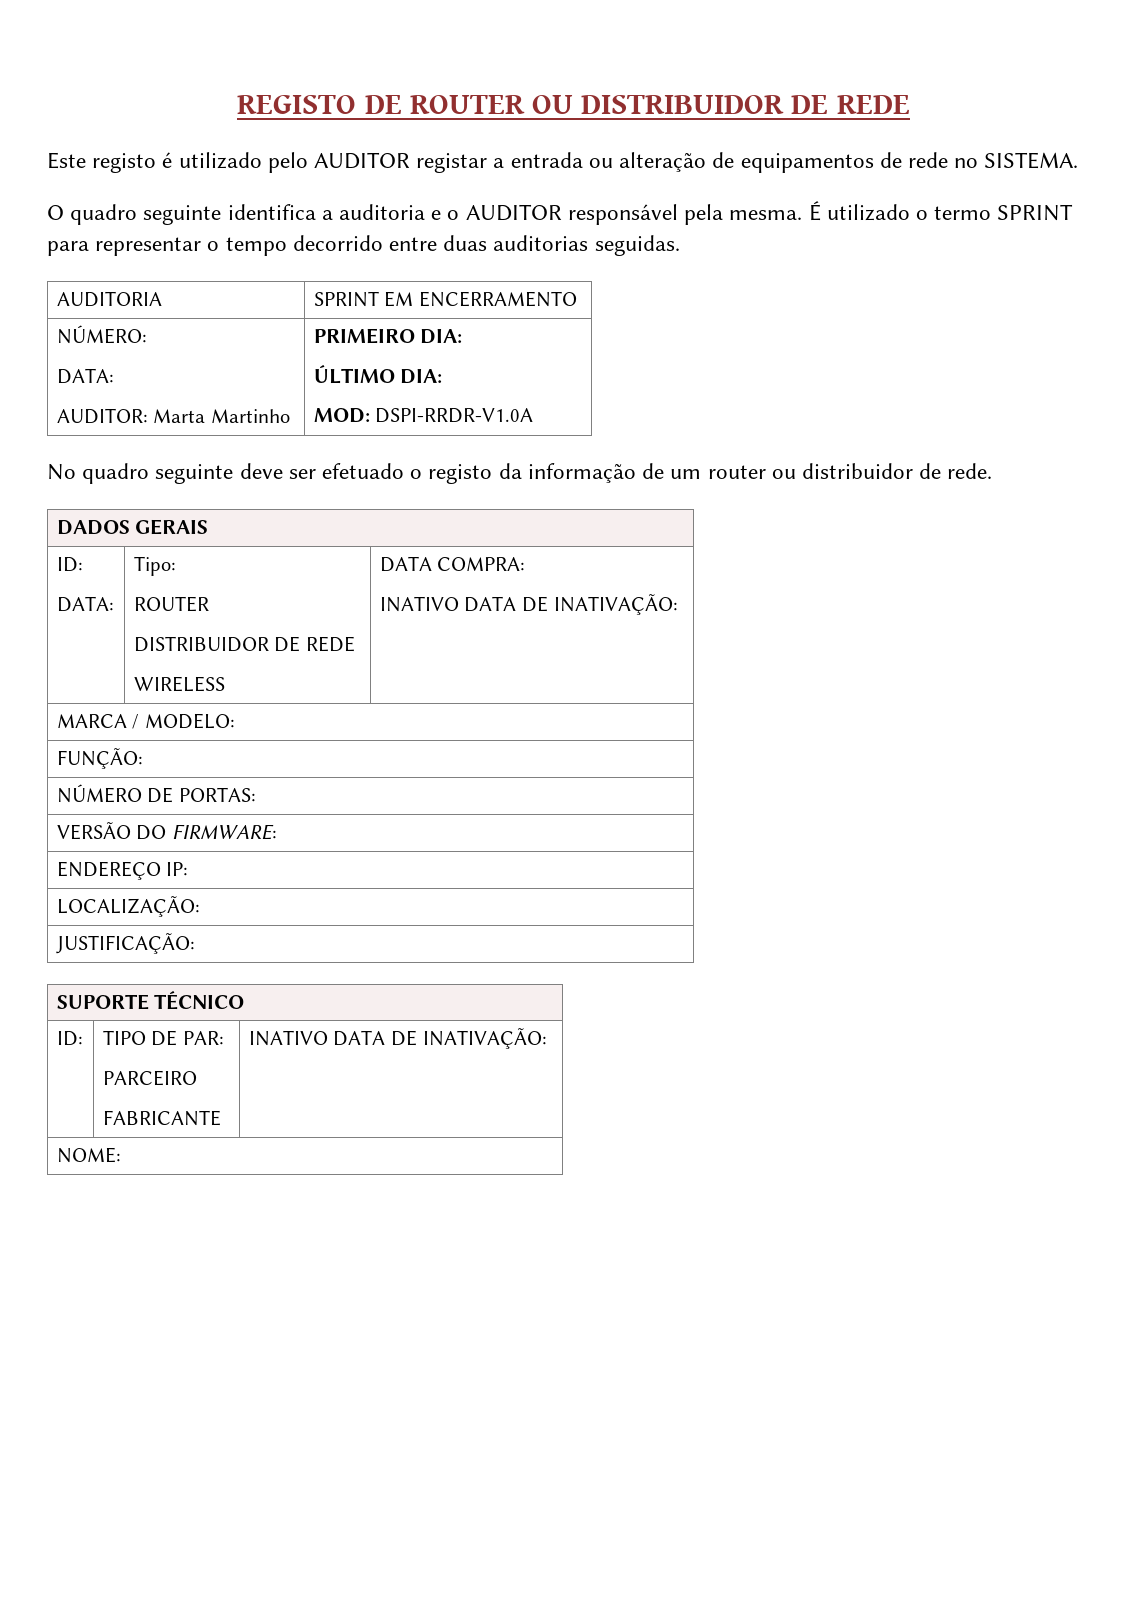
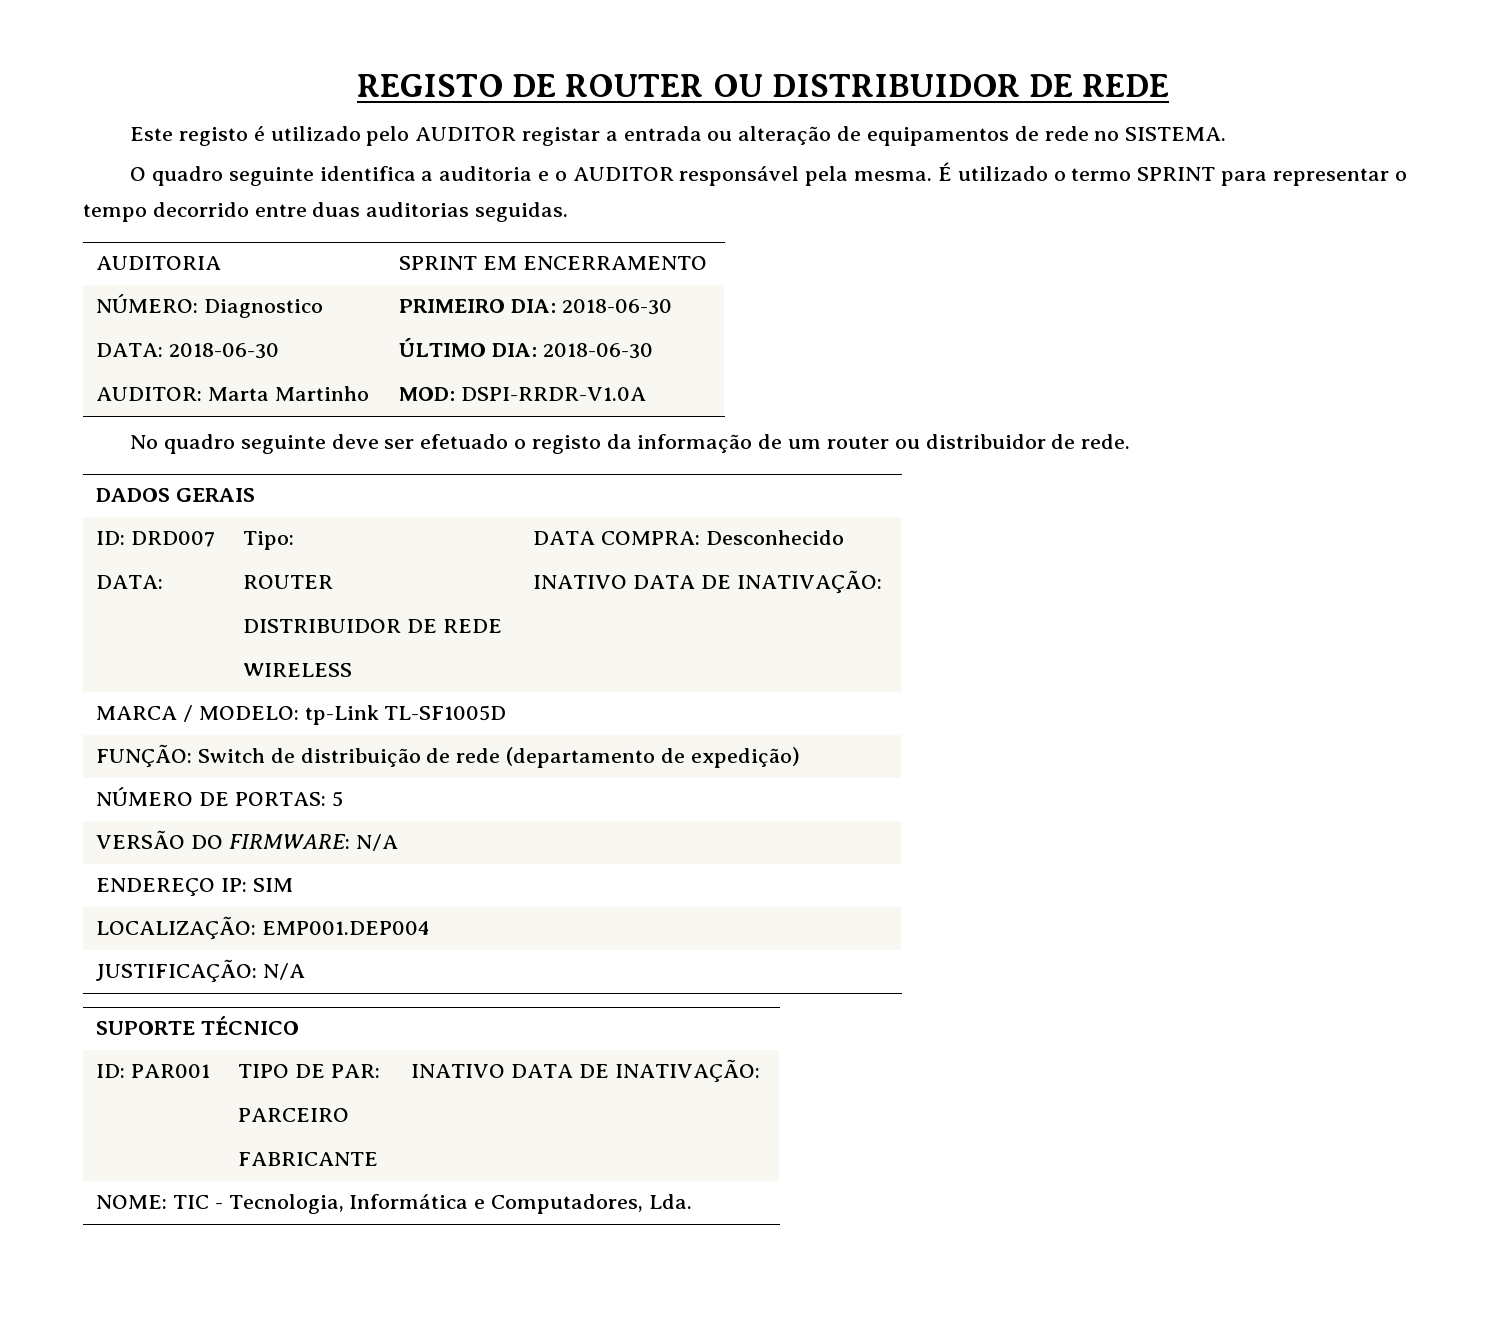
- NÚMERO:
- DATA:
- AUDITOR: Marta Martinho | PRIMEIRO DIA:
- ÚLTIMO DIA:
+ NÚMERO: Diagnostico
+ DATA: 2018-06-30
+ AUDITOR: Marta Martinho | PRIMEIRO DIA: 2018-06-30
+ ÚLTIMO DIA: 2018-06-30
  DADOS GERAIS
- ID:
+ ID: DRD007
  DATA: | Tipo:
  ROUTER
  DISTRIBUIDOR DE REDE
- WIRELESS | DATA COMPRA:
+ WIRELESS | DATA COMPRA: Desconhecido
- MARCA / MODELO:
+ MARCA / MODELO: tp-Link TL-SF1005D
- FUNÇÃO:
+ FUNÇÃO: Switch de distribuição de rede (departamento de expedição)
- NÚMERO DE PORTAS:
+ NÚMERO DE PORTAS: 5
- VERSÃO DO FIRMWARE:
+ VERSÃO DO FIRMWARE: N/A
- ENDEREÇO IP:
+ ENDEREÇO IP: SIM
- LOCALIZAÇÃO:
+ LOCALIZAÇÃO: EMP001.DEP004
- JUSTIFICAÇÃO:
+ JUSTIFICAÇÃO: N/A
- ID: | TIPO DE PAR:
+ ID: PAR001 | TIPO DE PAR:
- NOME:
+ NOME: TIC - Tecnologia, Informática e Computadores, Lda.

